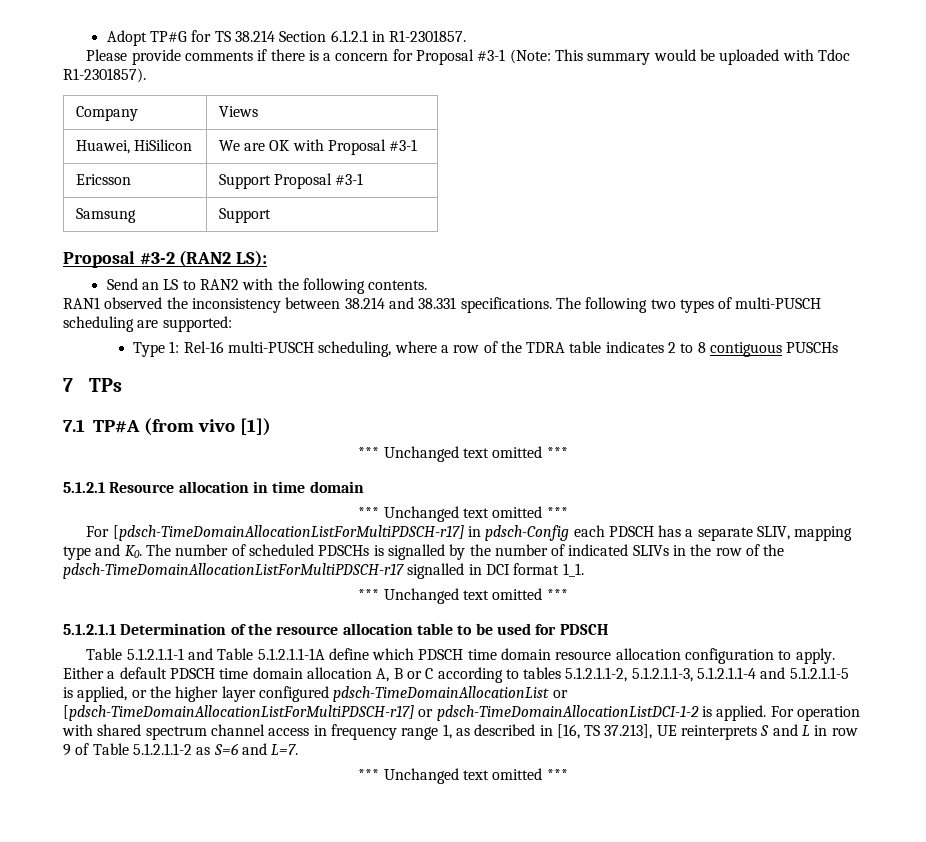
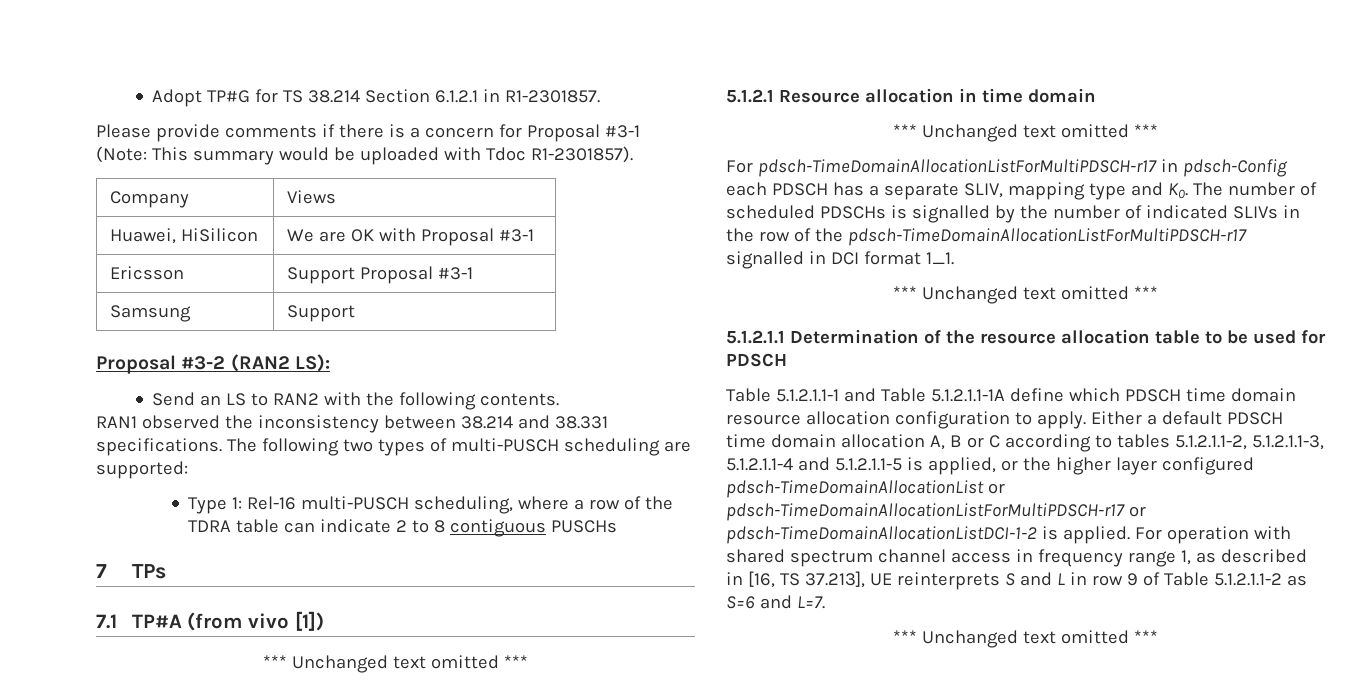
- Type 1: Rel-16 multi-PUSCH scheduling, where a row of the TDRA table indicates 2 to 8 contiguous PUSCHs
+ Type 1: Rel-16 multi-PUSCH scheduling, where a row of the TDRA table can indicate 2 to 8 contiguous PUSCHs
- For [pdsch-TimeDomainAllocationListForMultiPDSCH-r17] in pdsch-Config each PDSCH has a separate SLIV, mapping type and K0. The number of scheduled PDSCHs is signalled by the number of indicated SLIVs in the row of the pdsch-TimeDomainAllocationListForMultiPDSCH-r17 signalled in DCI format 1_1.
+ For pdsch-TimeDomainAllocationListForMultiPDSCH-r17 in pdsch-Config each PDSCH has a separate SLIV, mapping type and K0. The number of scheduled PDSCHs is signalled by the number of indicated SLIVs in the row of the pdsch-TimeDomainAllocationListForMultiPDSCH-r17 signalled in DCI format 1_1.
- Either a default PDSCH time domain allocation A, B or C according to tables 5.1.2.1.1-2, 5.1.2.1.1-3, 5.1.2.1.1-4 and 5.1.2.1.1-5 is applied, or the higher layer configured pdsch-TimeDomainAllocationList or [pdsch-TimeDomainAllocationListForMultiPDSCH-r17] or pdsch-TimeDomainAllocationListDCI-1-2 is applied.
+ Either a default PDSCH time domain allocation A, B or C according to tables 5.1.2.1.1-2, 5.1.2.1.1-3, 5.1.2.1.1-4 and 5.1.2.1.1-5 is applied, or the higher layer configured pdsch-TimeDomainAllocationList or pdsch-TimeDomainAllocationListForMultiPDSCH-r17 or pdsch-TimeDomainAllocationListDCI-1-2 is applied.

